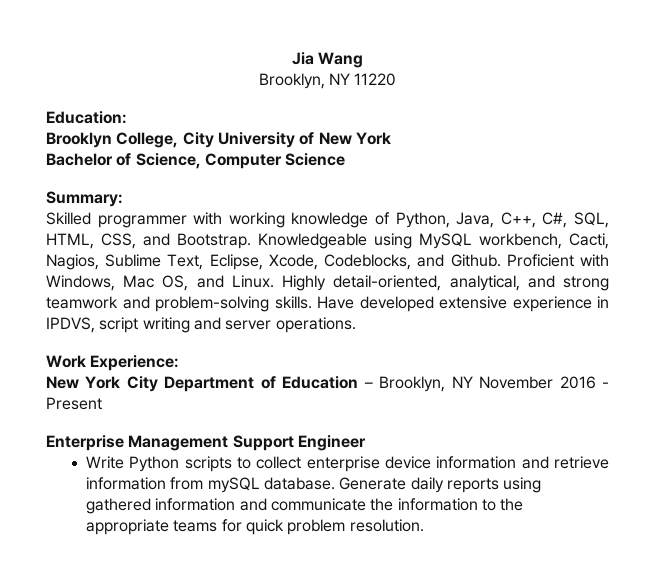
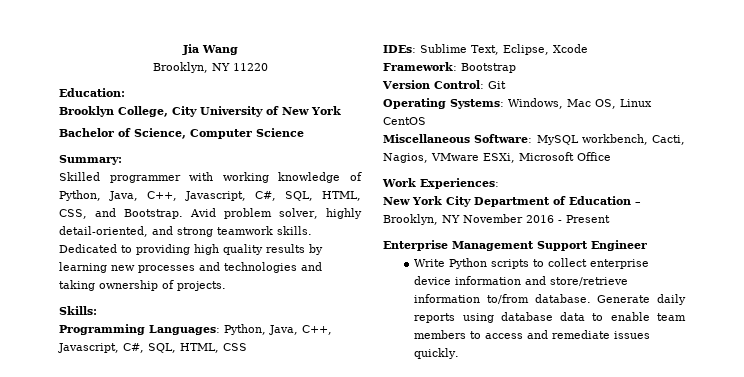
- Skilled programmer with working knowledge of Python, Java, C++, C#, SQL, HTML, CSS, and Bootstrap.
+ Skilled programmer with working knowledge of Python, Java, C++, Javascript, C#, SQL, HTML, CSS, and Bootstrap.
- Knowledgeable using MySQL workbench, Cacti, Nagios, Sublime Text, Eclipse, Xcode, Codeblocks, and Github. Proficient with Windows, Mac OS, and Linux. Highly detail-oriented, analytical, and strong teamwork and problem-solving skills. Have developed extensive experience in IPDVS, script writing and server operations.
+ Avid problem solver, highly detail-oriented, and strong teamwork skills. Dedicated to providing high quality results by learning new processes and technologies and taking ownership of projects.
+ Skills:
+ Programming Languages: Python, Java, C++, Javascript, C#, SQL, HTML, CSS
+ IDEs: Sublime Text, Eclipse, Xcode
+ Framework: Bootstrap
+ Version Control: Git
+ Operating Systems: Windows, Mac OS, Linux CentOS
+ Miscellaneous Software: MySQL workbench, Cacti, Nagios, VMware ESXi, Microsoft Office
- Work Experience:
+ Work Experiences:
- Write Python scripts to collect enterprise device information and retrieve information from mySQL database.
+ Write Python scripts to collect enterprise device information and store/retrieve information to/from database.
- Generate daily reports using gathered information and communicate the information to the appropriate teams for quick problem resolution.
+ Generate daily reports using database data to enable team members to access and remediate issues quickly.

